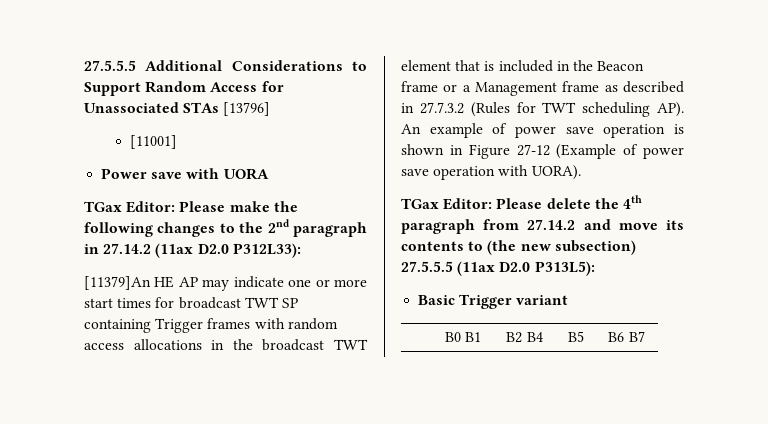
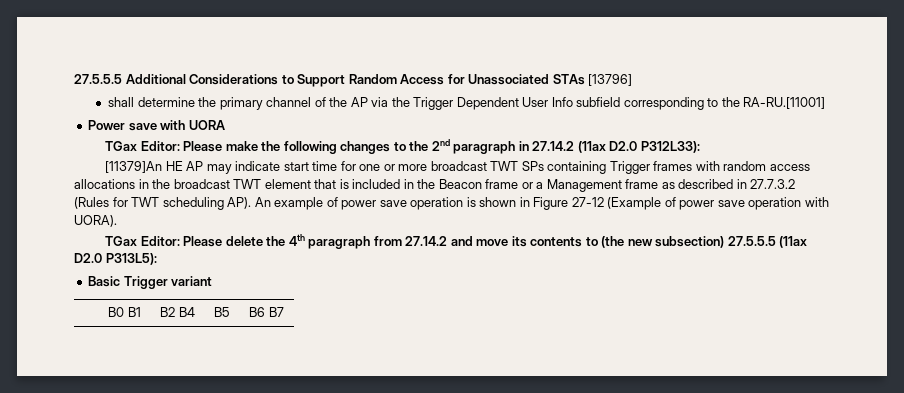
- [11001]
+ shall determine the primary channel of the AP via the Trigger Dependent User Info subfield corresponding to the RA-RU.[11001]
- [11379]An HE AP may indicate one or more start times for broadcast TWT SP containing Trigger frames with random access allocations in the broadcast TWT element that is included in the Beacon frame or a Management frame as described in 27.7.3.2 (Rules for TWT scheduling AP). An example of power save operation is shown in Figure 27-12 (Example of power save operation with UORA).
+ [11379]An HE AP may indicate start time for one or more broadcast TWT SPs containing Trigger frames with random access allocations in the broadcast TWT element that is included in the Beacon frame or a Management frame as described in 27.7.3.2 (Rules for TWT scheduling AP). An example of power save operation is shown in Figure 27-12 (Example of power save operation with UORA).

